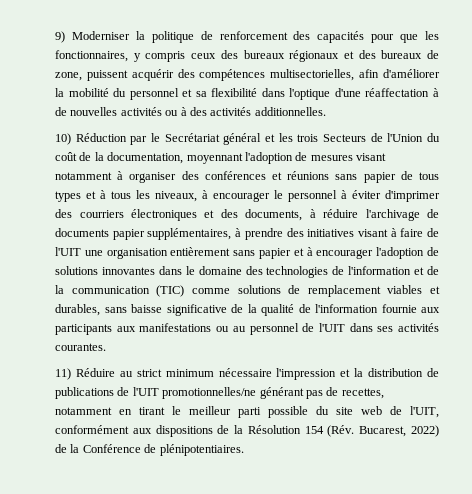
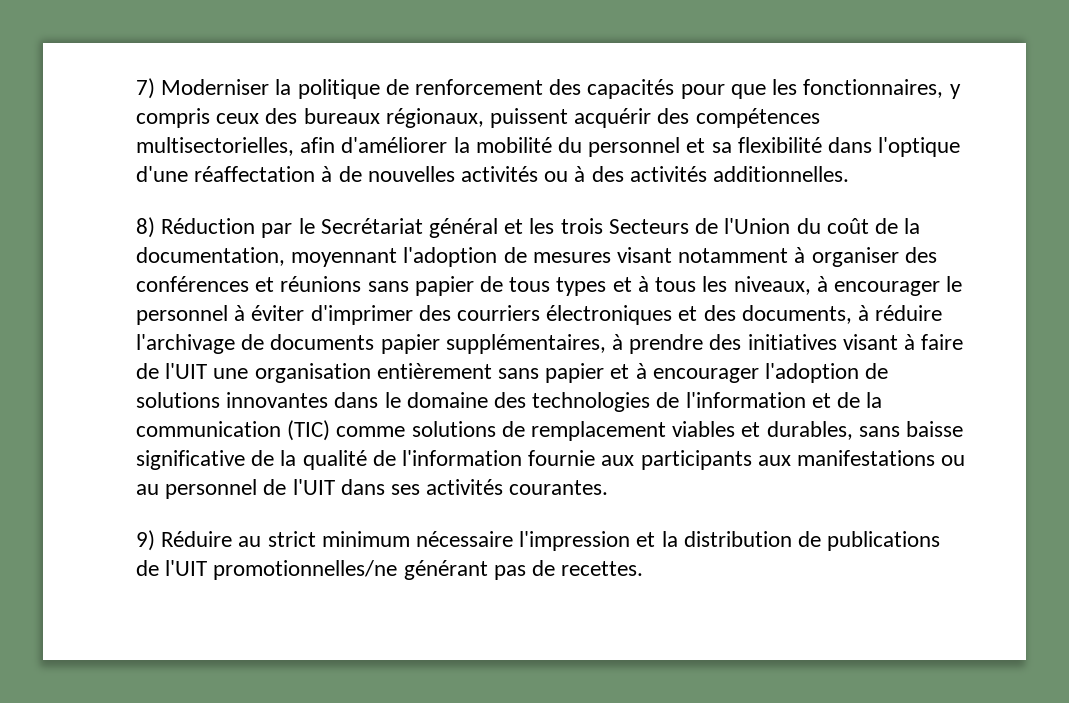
- 9) Moderniser la politique de renforcement des capacités pour que les fonctionnaires, y compris ceux des bureaux régionaux et des bureaux de zone, puissent acquérir des compétences multisectorielles, afin d'améliorer la mobilité du personnel et sa flexibilité dans l'optique d'une réaffectation à de nouvelles activités ou à des activités additionnelles.
+ 7) Moderniser la politique de renforcement des capacités pour que les fonctionnaires, y compris ceux des bureaux régionaux, puissent acquérir des compétences multisectorielles, afin d'améliorer la mobilité du personnel et sa flexibilité dans l'optique d'une réaffectation à de nouvelles activités ou à des activités additionnelles.
- 10) Réduction par le Secrétariat général et les trois Secteurs de l'Union du coût de la documentation, moyennant l'adoption de mesures visant notamment à organiser des conférences et réunions sans papier de tous types et à tous les niveaux, à encourager le personnel à éviter d'imprimer des courriers électroniques et des documents, à réduire l'archivage de documents papier supplémentaires, à prendre des initiatives visant à faire de l'UIT une organisation entièrement sans papier et à encourager l'adoption de solutions innovantes dans le domaine des technologies de l'information et de la communication (TIC) comme solutions de remplacement viables et durables, sans baisse significative de la qualité de l'information fournie aux participants aux manifestations ou au personnel de l'UIT dans ses activités courantes.
+ 8) Réduction par le Secrétariat général et les trois Secteurs de l'Union du coût de la documentation, moyennant l'adoption de mesures visant notamment à organiser des conférences et réunions sans papier de tous types et à tous les niveaux, à encourager le personnel à éviter d'imprimer des courriers électroniques et des documents, à réduire l'archivage de documents papier supplémentaires, à prendre des initiatives visant à faire de l'UIT une organisation entièrement sans papier et à encourager l'adoption de solutions innovantes dans le domaine des technologies de l'information et de la communication (TIC) comme solutions de remplacement viables et durables, sans baisse significative de la qualité de l'information fournie aux participants aux manifestations ou au personnel de l'UIT dans ses activités courantes.
- 11) Réduire au strict minimum nécessaire l'impression et la distribution de publications de l'UIT promotionnelles/ne générant pas de recettes, notamment en tirant le meilleur parti possible du site web de l'UIT, conformément aux dispositions de la Résolution 154 (Rév. Bucarest, 2022) de la Conférence de plénipotentiaires.
+ 9) Réduire au strict minimum nécessaire l'impression et la distribution de publications de l'UIT promotionnelles/ne générant pas de recettes.

